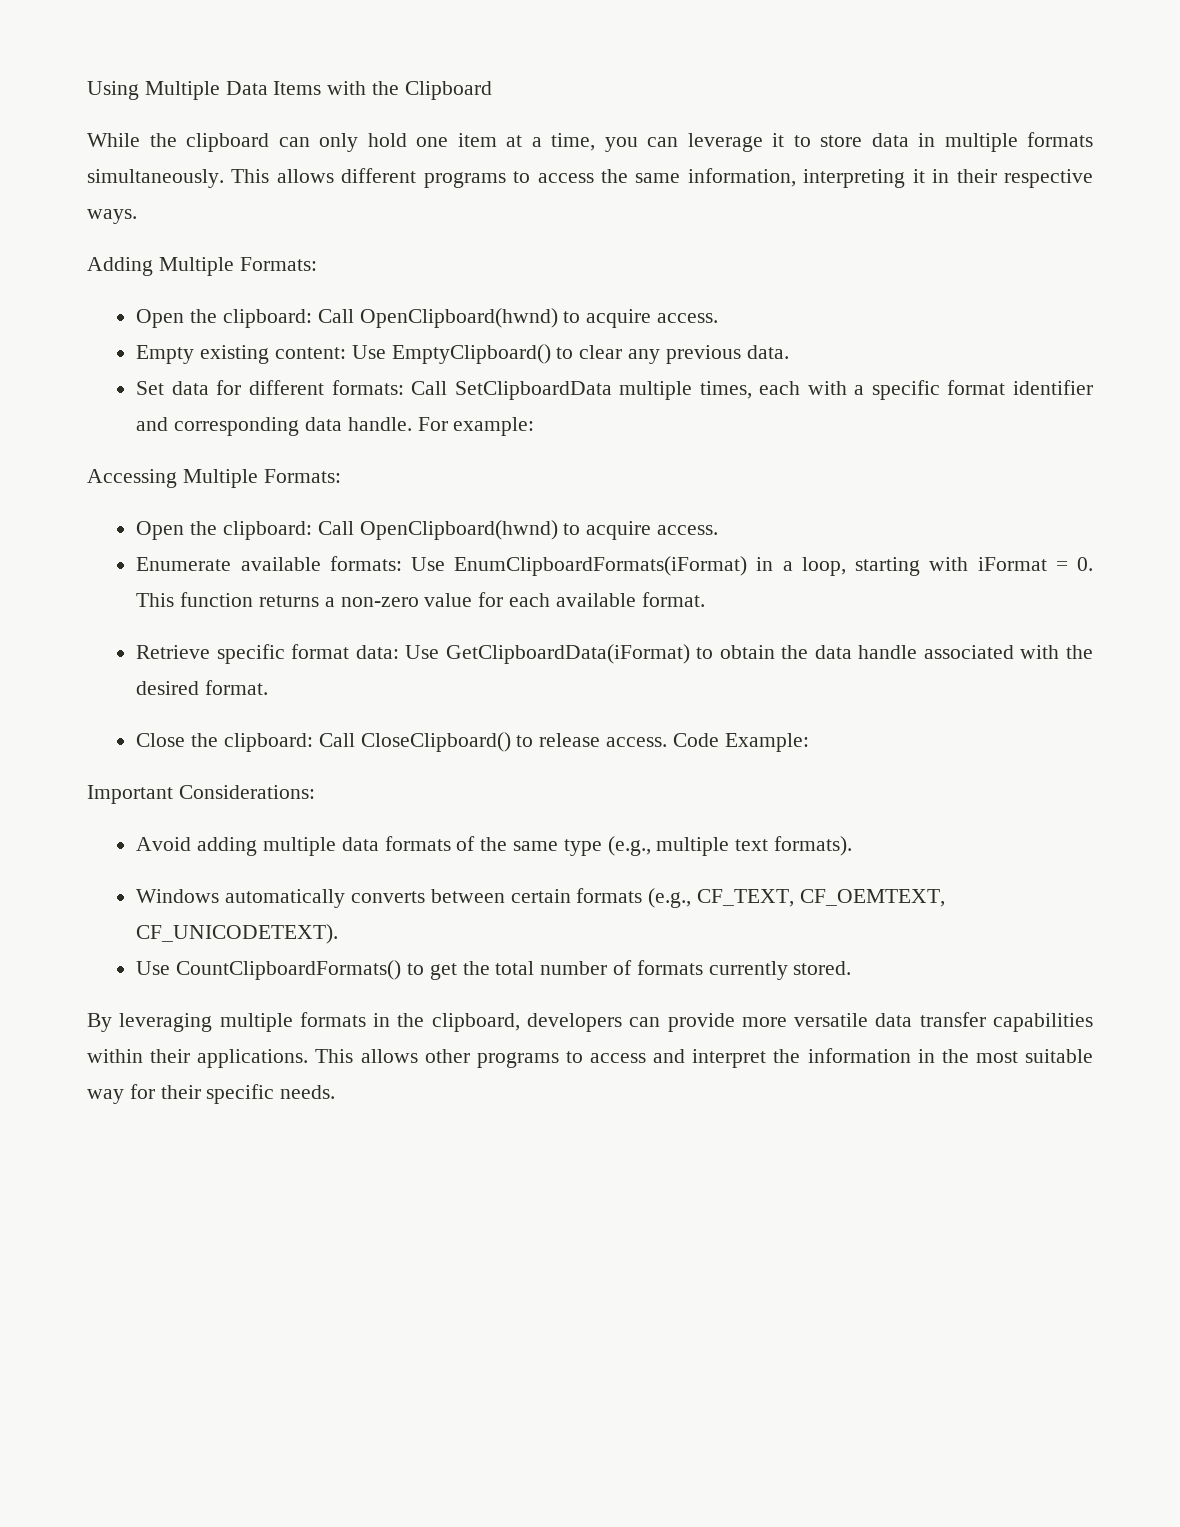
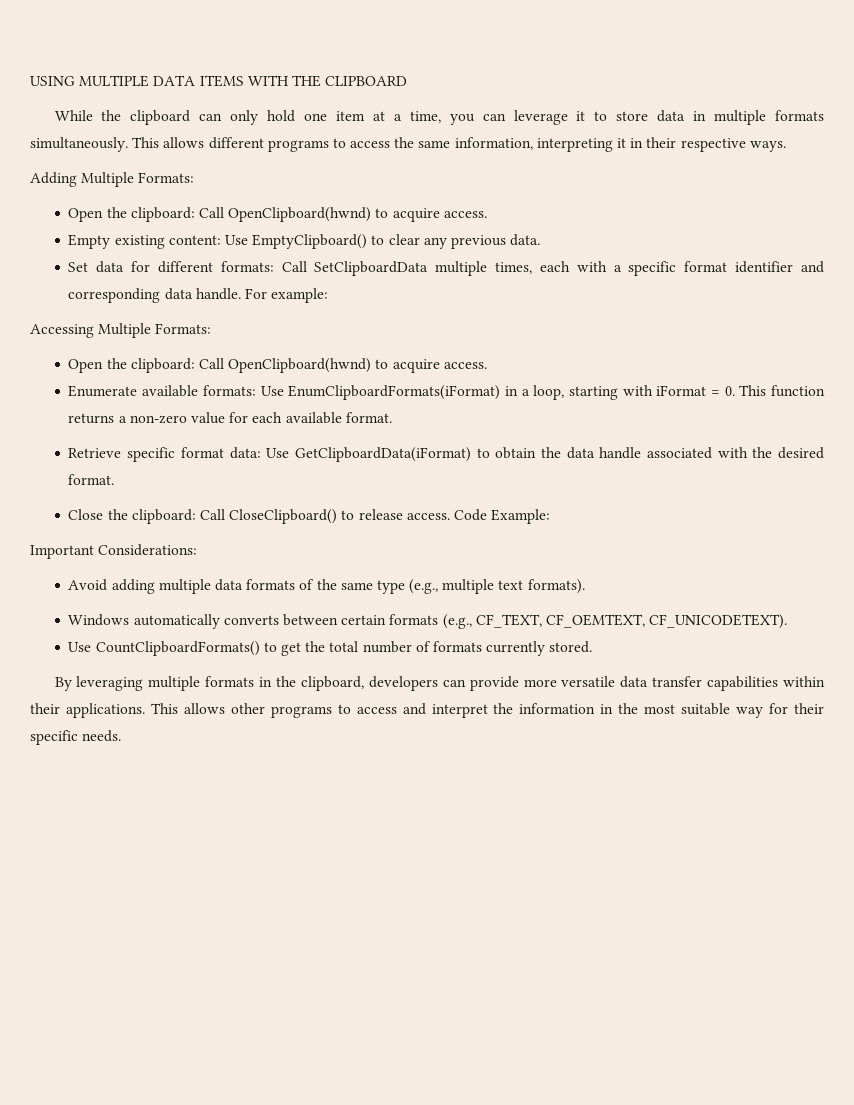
- Using Multiple Data Items with the Clipboard
+ USING MULTIPLE DATA ITEMS WITH THE CLIPBOARD

